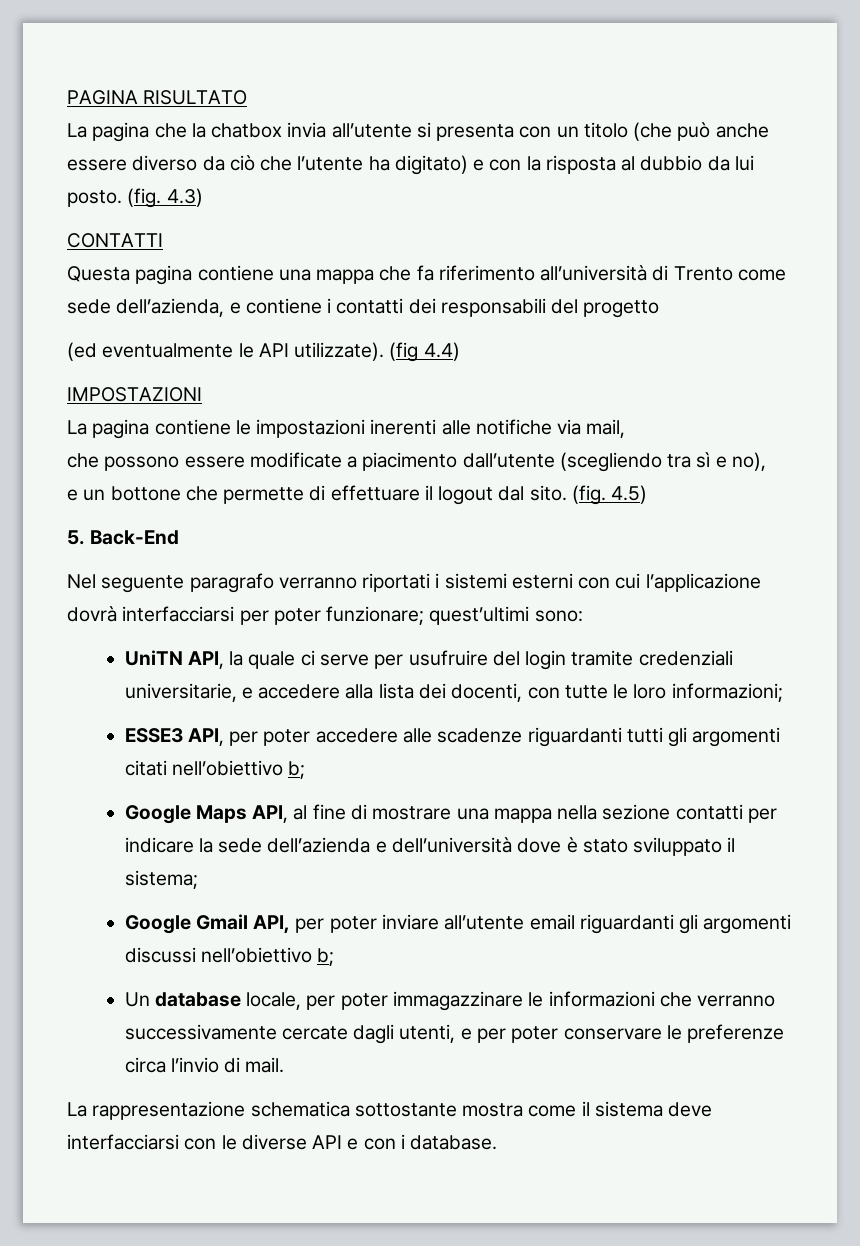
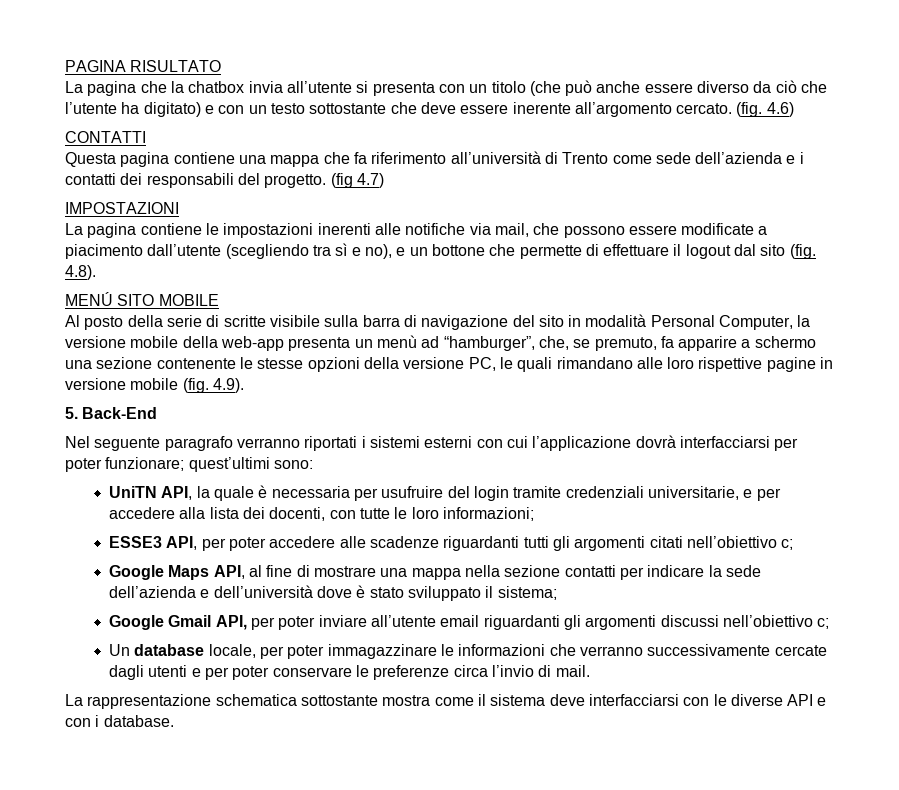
- La pagina che la chatbox invia all’utente si presenta con un titolo (che può anche essere diverso da ciò che l’utente ha digitato) e con la risposta al dubbio da lui posto. (fig. 4.3)
+ La pagina che la chatbox invia all’utente si presenta con un titolo (che può anche essere diverso da ciò che l’utente ha digitato) e con un testo sottostante che deve essere inerente all’argomento cercato. (fig. 4.6)
- Questa pagina contiene una mappa che fa riferimento all’università di Trento come sede dell’azienda, e contiene i contatti dei responsabili del progetto
- (ed eventualmente le API utilizzate). (fig 4.4)
+ Questa pagina contiene una mappa che fa riferimento all’università di Trento come sede dell’azienda e i contatti dei responsabili del progetto. (fig 4.7)
- La pagina contiene le impostazioni inerenti alle notifiche via mail,
- che possono essere modificate a piacimento dall’utente (scegliendo tra sì e no),
- e un bottone che permette di effettuare il logout dal sito. (fig. 4.5)
+ La pagina contiene le impostazioni inerenti alle notifiche via mail, che possono essere modificate a piacimento dall’utente (scegliendo tra sì e no), e un bottone che permette di effettuare il logout dal sito (fig. 4.8).
+ MENÚ SITO MOBILE
+ Al posto della serie di scritte visibile sulla barra di navigazione del sito in modalità Personal Computer, la versione mobile della web-app presenta un menù ad “hamburger”, che, se premuto, fa apparire a schermo una sezione contenente le stesse opzioni della versione PC, le quali rimandano alle loro rispettive pagine in versione mobile (fig. 4.9).
- UniTN API, la quale ci serve per usufruire del login tramite credenziali universitarie, e accedere alla lista dei docenti, con tutte le loro informazioni;
+ UniTN API, la quale è necessaria per usufruire del login tramite credenziali universitarie, e per accedere alla lista dei docenti, con tutte le loro informazioni;
- ESSE3 API, per poter accedere alle scadenze riguardanti tutti gli argomenti citati nell’obiettivo b;
+ ESSE3 API, per poter accedere alle scadenze riguardanti tutti gli argomenti citati nell’obiettivo c;
- Google Gmail API, per poter inviare all’utente email riguardanti gli argomenti discussi nell’obiettivo b;
+ Google Gmail API, per poter inviare all’utente email riguardanti gli argomenti discussi nell’obiettivo c;
- Un database locale, per poter immagazzinare le informazioni che verranno successivamente cercate dagli utenti, e per poter conservare le preferenze circa l’invio di mail.
+ Un database locale, per poter immagazzinare le informazioni che verranno successivamente cercate dagli utenti e per poter conservare le preferenze circa l’invio di mail.

